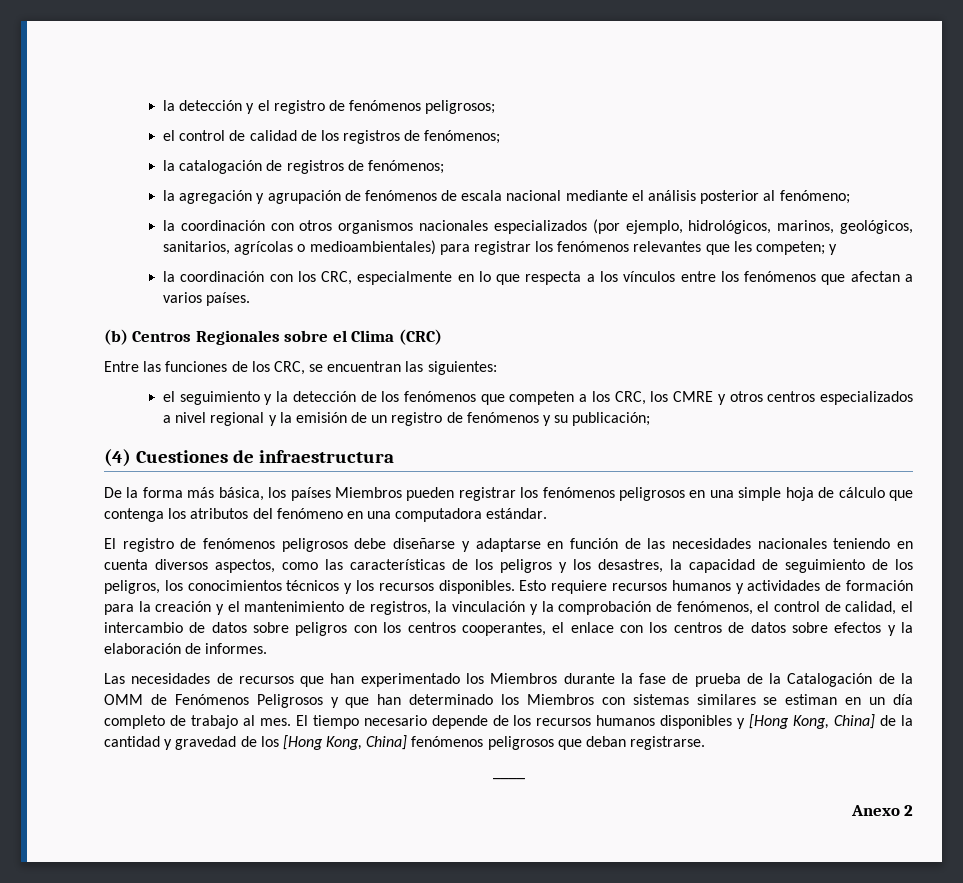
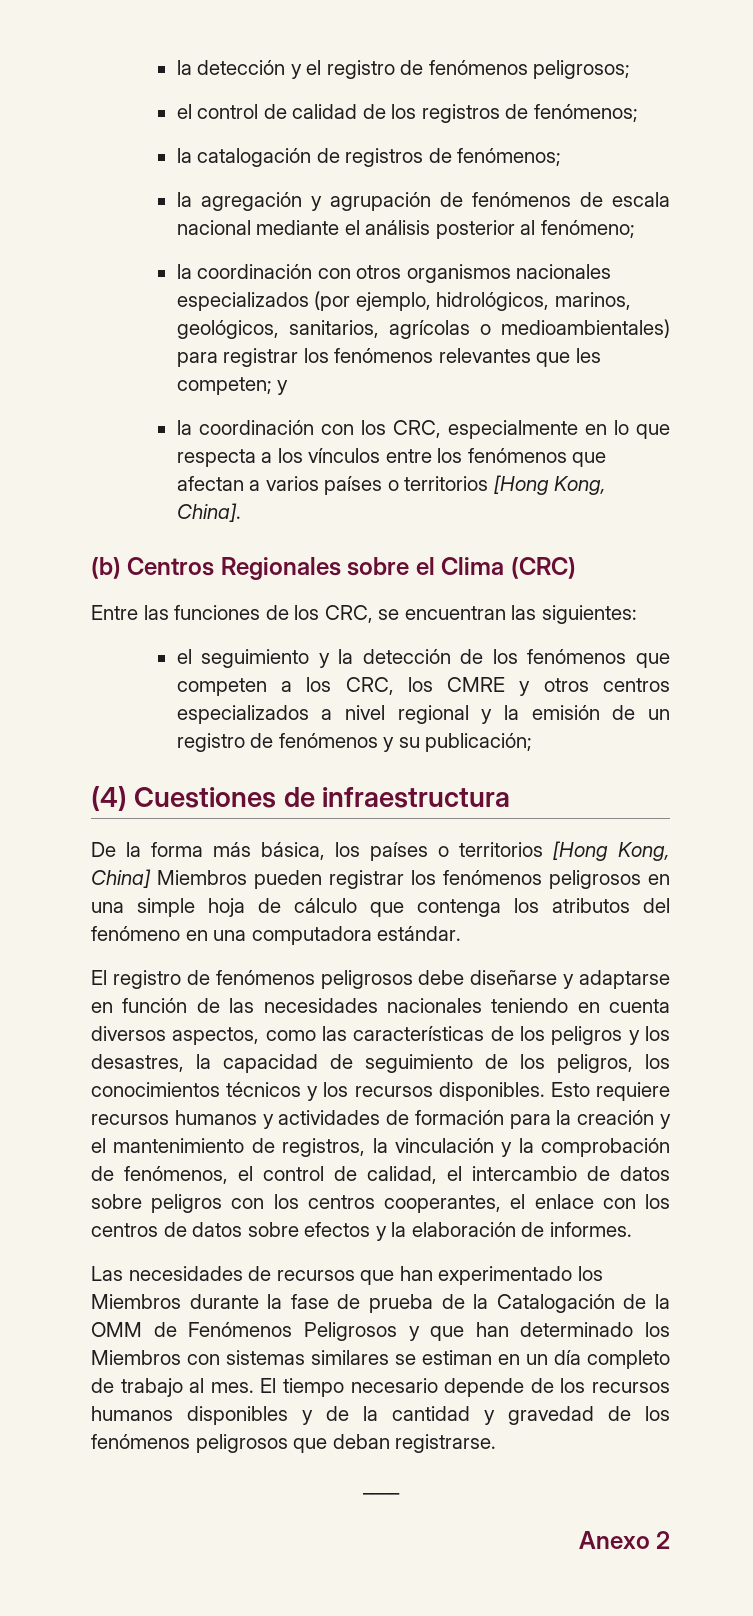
- la coordinación con los CRC, especialmente en lo que respecta a los vínculos entre los fenómenos que afectan a varios países.
+ la coordinación con los CRC, especialmente en lo que respecta a los vínculos entre los fenómenos que afectan a varios países o territorios [Hong Kong, China].
- De la forma más básica, los países Miembros pueden registrar los fenómenos peligrosos en una simple hoja de cálculo que contenga los atributos del fenómeno en una computadora estándar.
+ De la forma más básica, los países o territorios [Hong Kong, China] Miembros pueden registrar los fenómenos peligrosos en una simple hoja de cálculo que contenga los atributos del fenómeno en una computadora estándar.
- El tiempo necesario depende de los recursos humanos disponibles y [Hong Kong, China] de la cantidad y gravedad de los [Hong Kong, China] fenómenos peligrosos que deban registrarse.
+ El tiempo necesario depende de los recursos humanos disponibles y de la cantidad y gravedad de los fenómenos peligrosos que deban registrarse.

